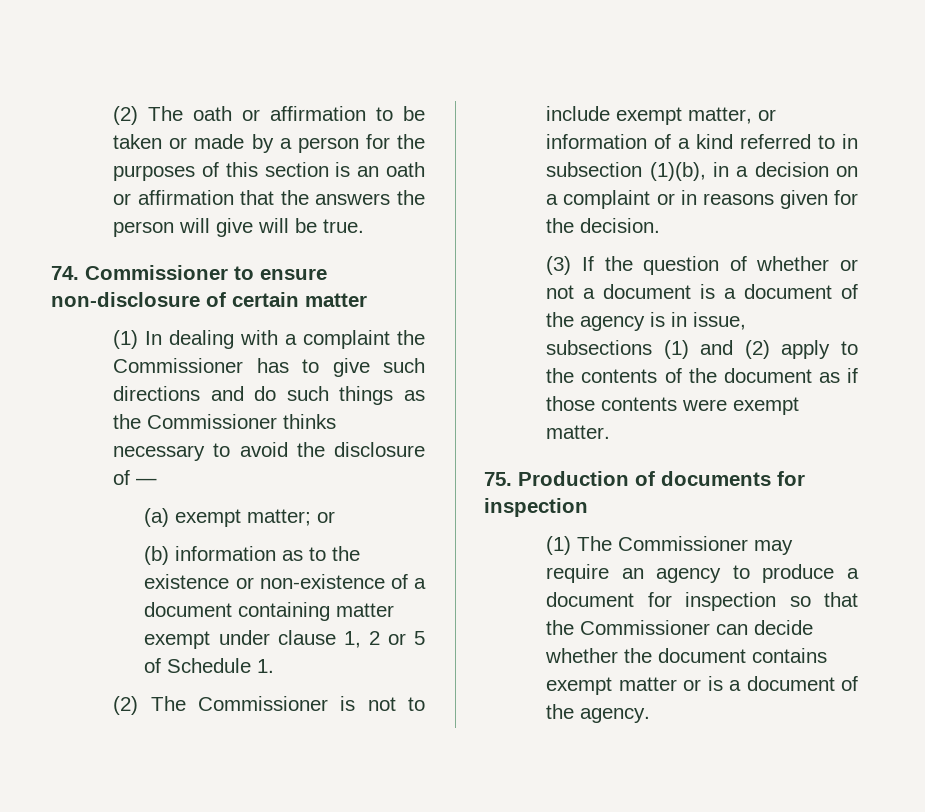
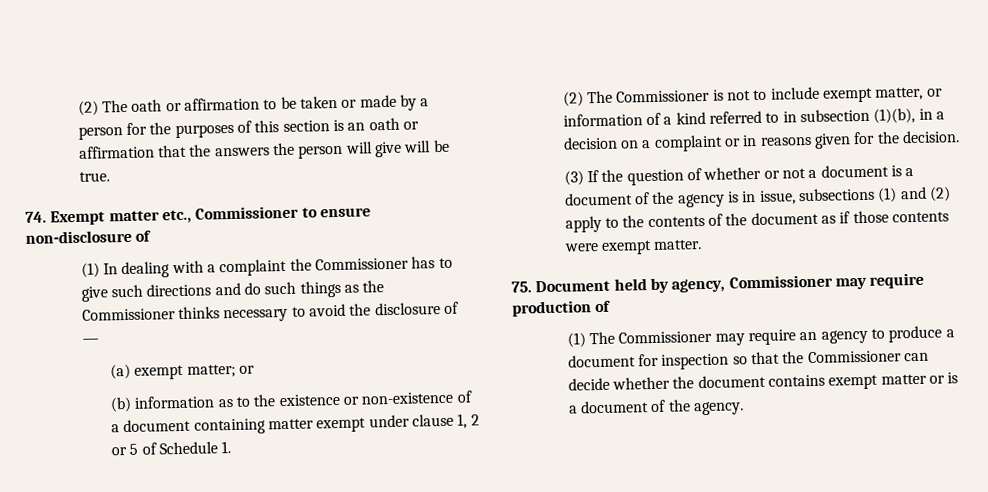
- 74. Commissioner to ensure non-disclosure of certain matter
+ 74. Exempt matter etc., Commissioner to ensure non-disclosure of
- 75. Production of documents for inspection
+ 75. Document held by agency, Commissioner may require production of

